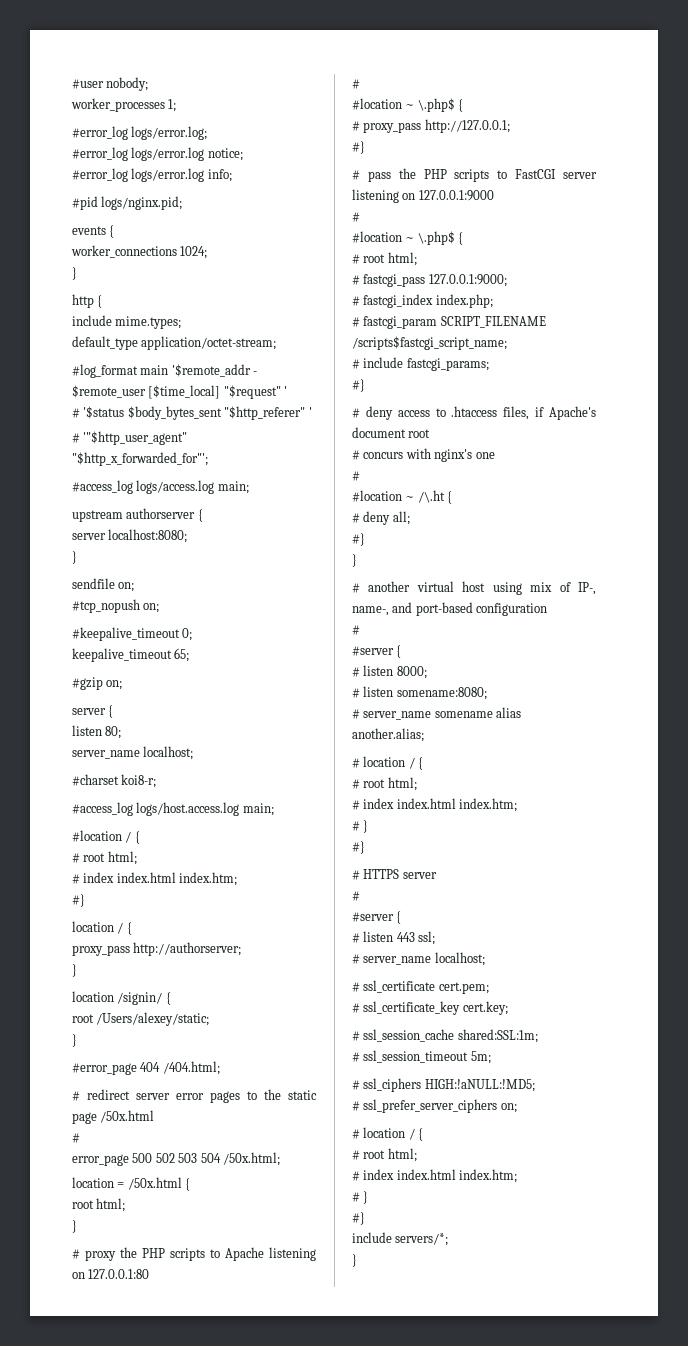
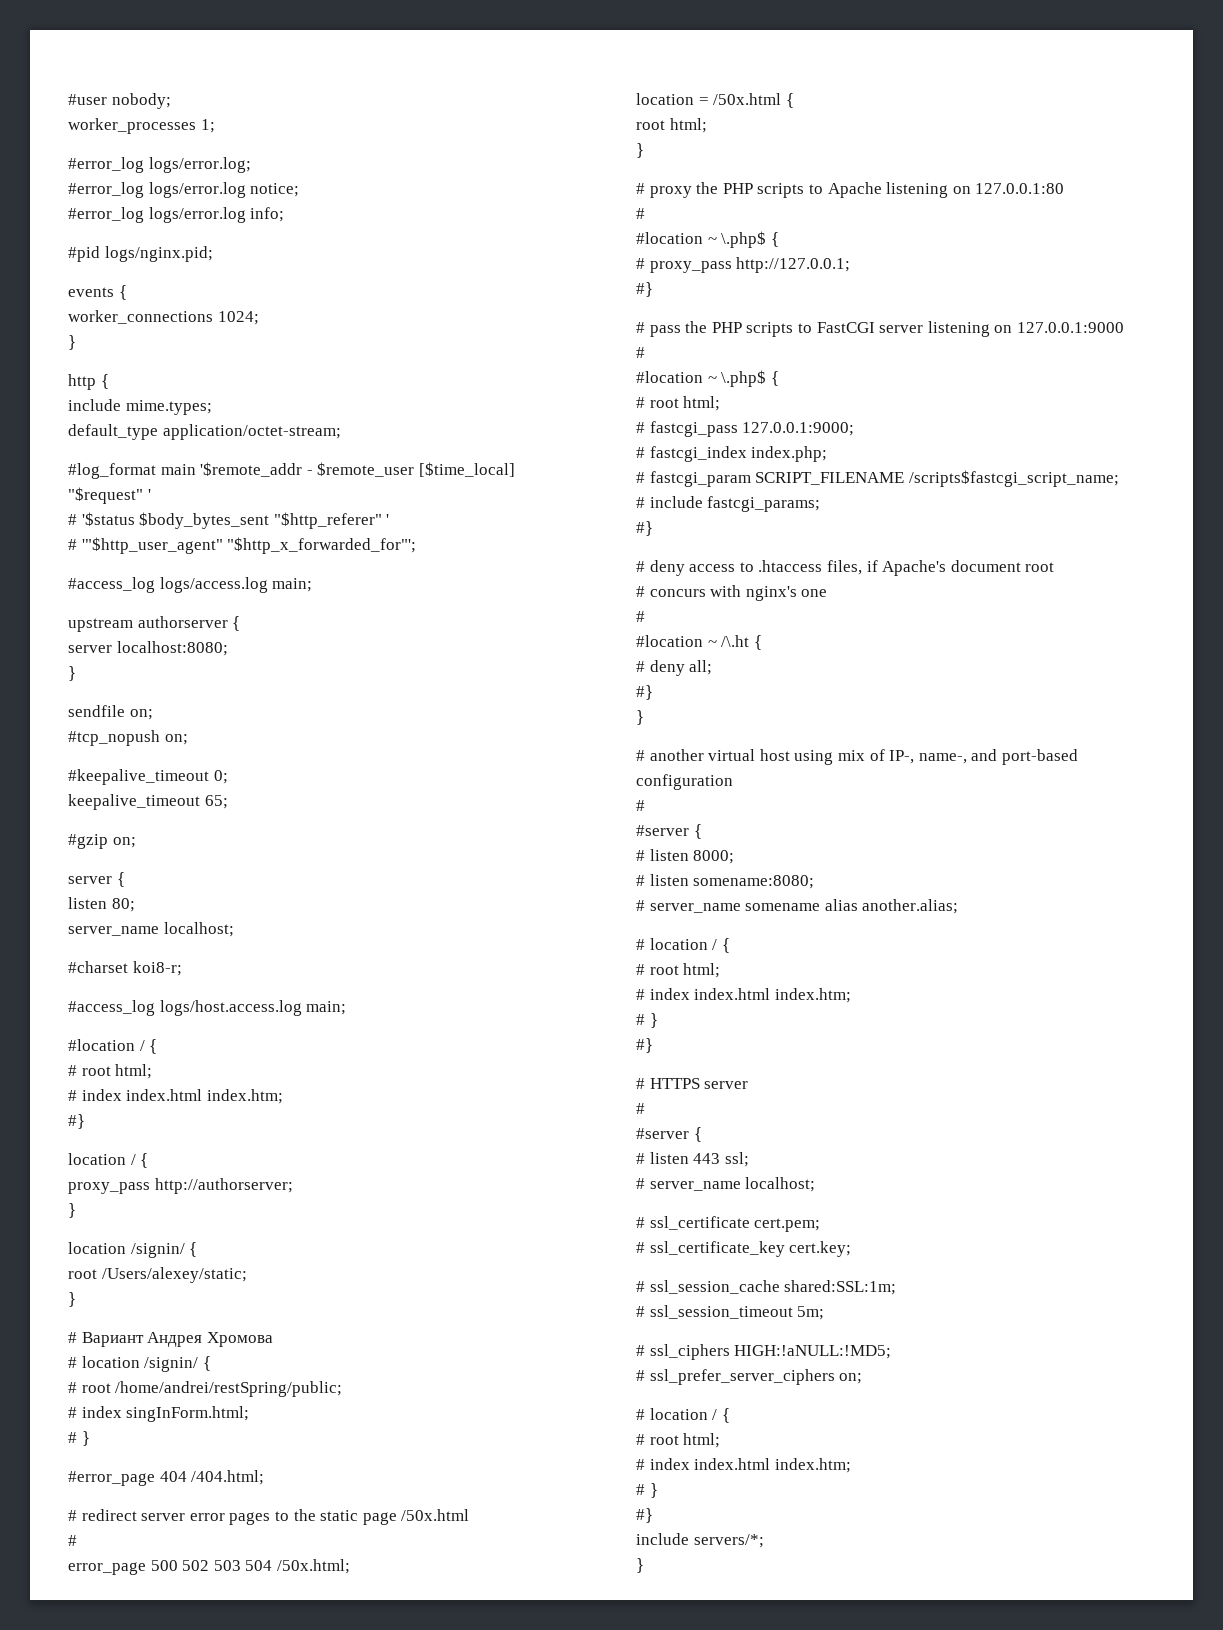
+ # Вариант Андрея Хромова
+ # location /signin/ {
+ # root /home/andrei/restSpring/public;
+ # index singInForm.html;
+ # }

